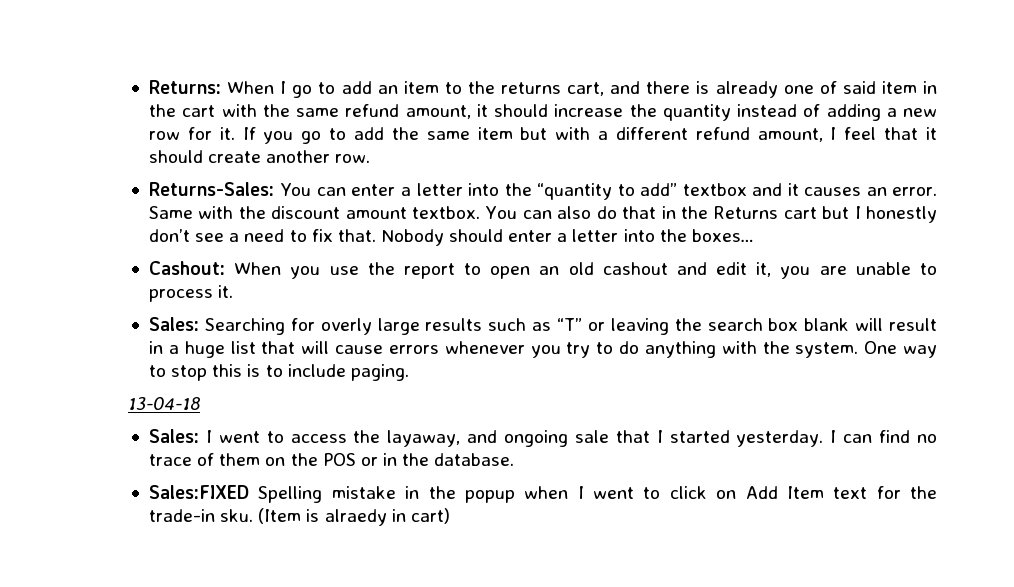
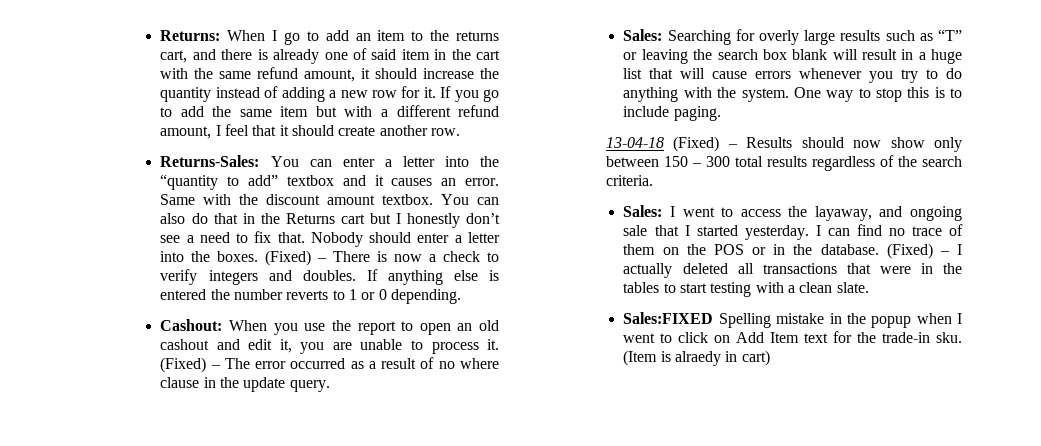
- Nobody should enter a letter into the boxes…
+ Nobody should enter a letter into the boxes. (Fixed) – There is now a check to verify integers and doubles. If anything else is entered the number reverts to 1 or 0 depending.
+ (Fixed) – The error occurred as a result of no where clause in the update query.
- 13-04-18
+ 13-04-18 (Fixed) – Results should now show only between 150 – 300 total results regardless of the search criteria.
+ (Fixed) – I actually deleted all transactions that were in the tables to start testing with a clean slate.

